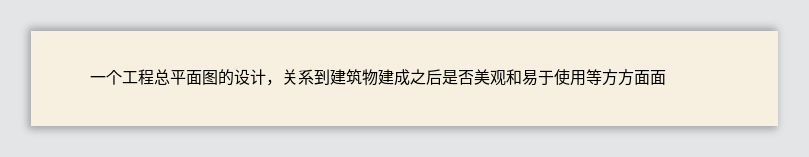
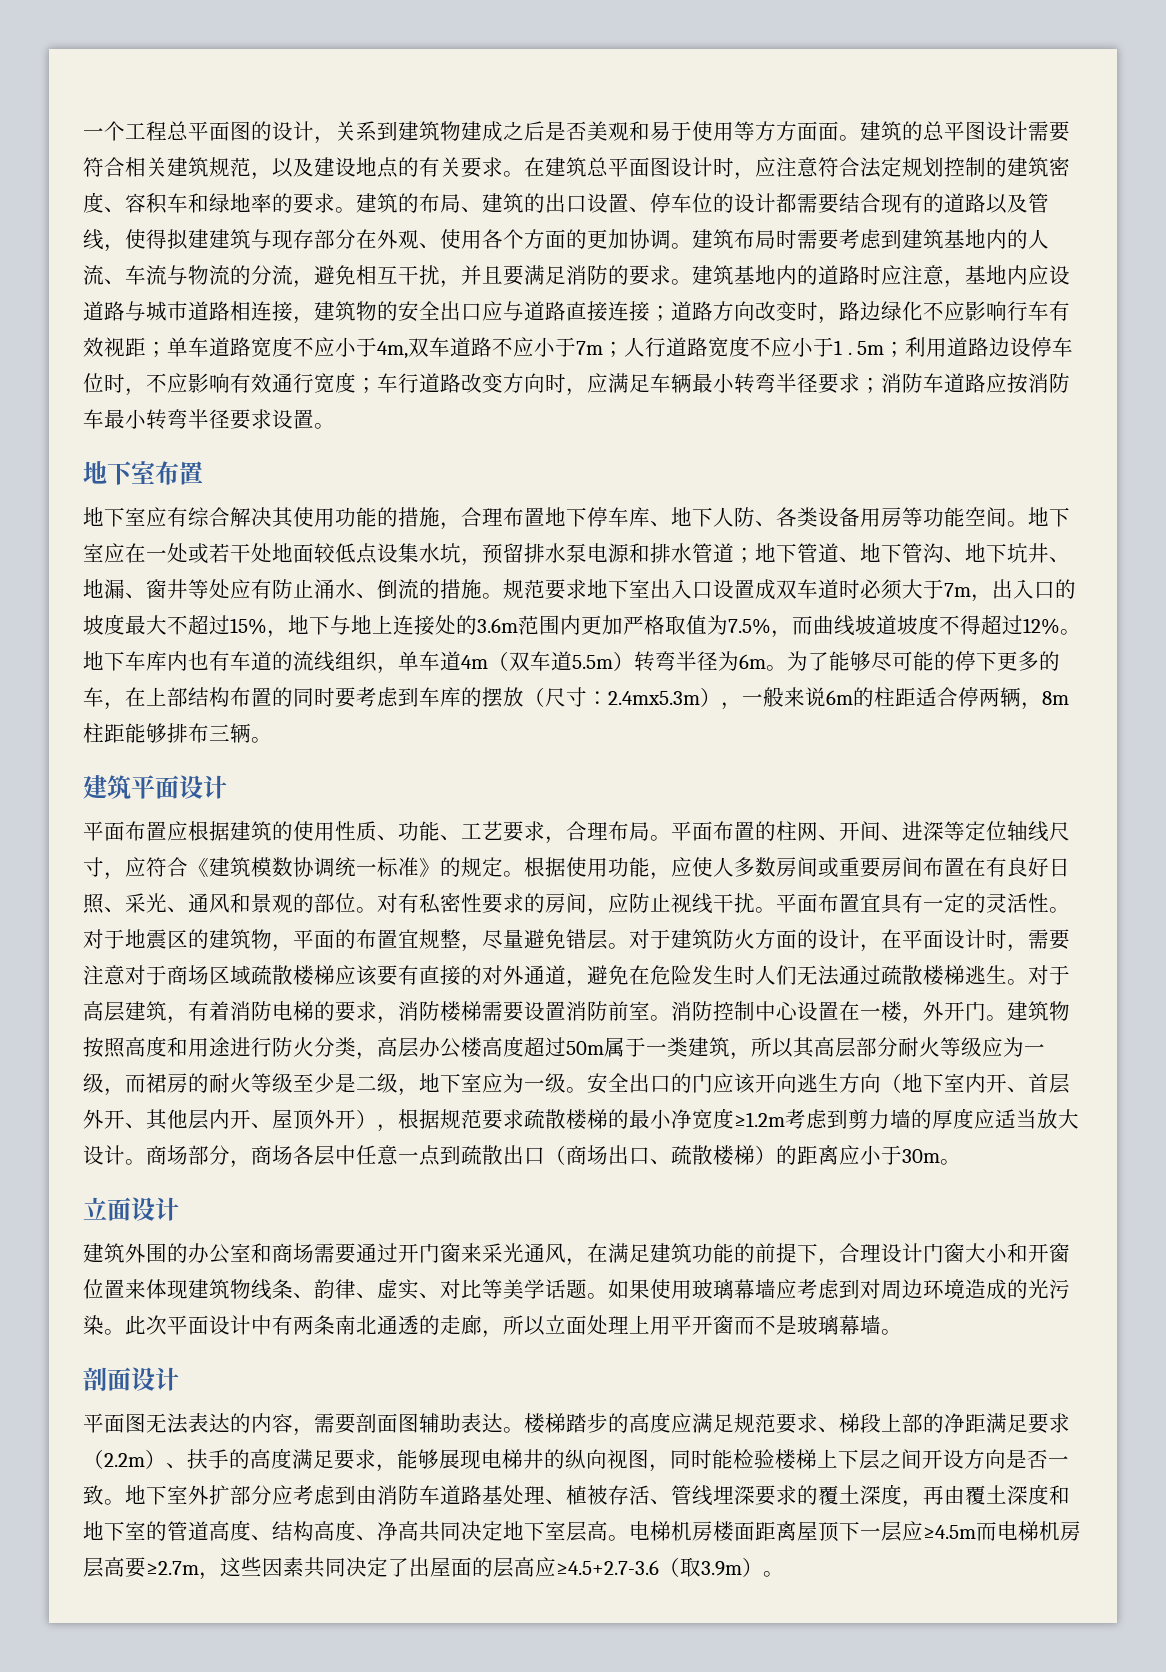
- 一个工程总平面图的设计，关系到建筑物建成之后是否美观和易于使用等方方面面
+ 一个工程总平面图的设计，关系到建筑物建成之后是否美观和易于使用等方方面面。建筑的总平图设计需要符合相关建筑规范，以及建设地点的有关要求。在建筑总平面图设计时，应注意符合法定规划控制的建筑密度、容积车和绿地率的要求。建筑的布局、建筑的出口设置、停车位的设计都需要结合现有的道路以及管线，使得拟建建筑与现存部分在外观、使用各个方面的更加协调。建筑布局时需要考虑到建筑基地内的人流、车流与物流的分流，避免相互干扰，并且要满足消防的要求。建筑基地内的道路时应注意，基地内应设道路与城市道路相连接，建筑物的安全出口应与道路直接连接；道路方向改变时，路边绿化不应影响行车有效视距；单车道路宽度不应小于4m,双车道路不应小于7m；人行道路宽度不应小于1 . 5m；利用道路边设停车位时，不应影响有效通行宽度；车行道路改变方向时，应满足车辆最小转弯半径要求；消防车道路应按消防车最小转弯半径要求设置。
+ 地下室布置
+ 地下室应有综合解决其使用功能的措施，合理布置地下停车库、地下人防、各类设备用房等功能空间。地下室应在一处或若干处地面较低点设集水坑，预留排水泵电源和排水管道；地下管道、地下管沟、地下坑井、地漏、窗井等处应有防止涌水、倒流的措施。规范要求地下室出入口设置成双车道时必须大于7m，出入口的坡度最大不超过15%，地下与地上连接处的3.6m范围内更加严格取值为7.5%，而曲线坡道坡度不得超过12%。地下车库内也有车道的流线组织，单车道4m（双车道5.5m）转弯半径为6m。为了能够尽可能的停下更多的车，在上部结构布置的同时要考虑到车库的摆放（尺寸：2.4mx5.3m），一般来说6m的柱距适合停两辆，8m柱距能够排布三辆。
+ 建筑平面设计
+ 平面布置应根据建筑的使用性质、功能、工艺要求，合理布局。平面布置的柱网、开间、进深等定位轴线尺寸，应符合《建筑模数协调统一标准》的规定。根据使用功能，应使人多数房间或重要房间布置在有良好日照、采光、通风和景观的部位。对有私密性要求的房间，应防止视线干扰。平面布置宜具有一定的灵活性。对于地震区的建筑物，平面的布置宜规整，尽量避免错层。对于建筑防火方面的设计，在平面设计时，需要注意对于商场区域疏散楼梯应该要有直接的对外通道，避免在危险发生时人们无法通过疏散楼梯逃生。对于高层建筑，有着消防电梯的要求，消防楼梯需要设置消防前室。消防控制中心设置在一楼，外开门。建筑物按照高度和用途进行防火分类，高层办公楼高度超过50m属于一类建筑，所以其高层部分耐火等级应为一级，而裙房的耐火等级至少是二级，地下室应为一级。安全出口的门应该开向逃生方向（地下室内开、首层外开、其他层内开、屋顶外开），根据规范要求疏散楼梯的最小净宽度≥1.2m考虑到剪力墙的厚度应适当放大设计。商场部分，商场各层中任意一点到疏散出口（商场出口、疏散楼梯）的距离应小于30m。
+ 立面设计
+ 建筑外围的办公室和商场需要通过开门窗来采光通风，在满足建筑功能的前提下，合理设计门窗大小和开窗位置来体现建筑物线条、韵律、虚实、对比等美学话题。如果使用玻璃幕墙应考虑到对周边环境造成的光污染。此次平面设计中有两条南北通透的走廊，所以立面处理上用平开窗而不是玻璃幕墙。
+ 剖面设计
+ 平面图无法表达的内容，需要剖面图辅助表达。楼梯踏步的高度应满足规范要求、梯段上部的净距满足要求（2.2m）、扶手的高度满足要求，能够展现电梯井的纵向视图，同时能检验楼梯上下层之间开设方向是否一致。地下室外扩部分应考虑到由消防车道路基处理、植被存活、管线埋深要求的覆土深度，再由覆土深度和地下室的管道高度、结构高度、净高共同决定地下室层高。电梯机房楼面距离屋顶下一层应≥4.5m而电梯机房层高要≥2.7m，这些因素共同决定了出屋面的层高应≥4.5+2.7-3.6（取3.9m）。

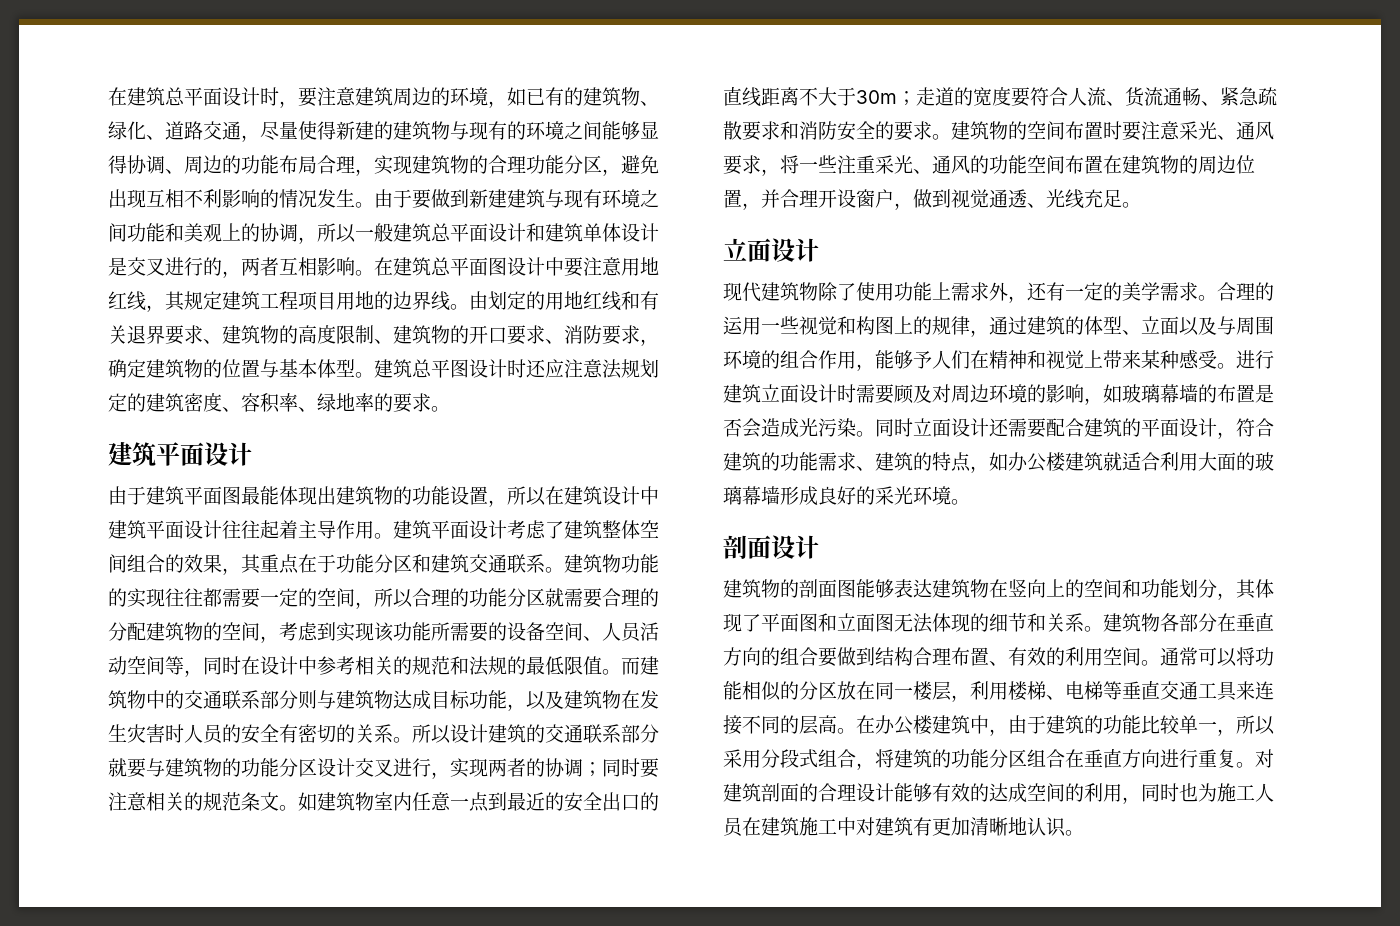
- 一个工程总平面图的设计，关系到建筑物建成之后是否美观和易于使用等方方面面。建筑的总平图设计需要符合相关建筑规范，以及建设地点的有关要求。
+ 在建筑总平面设计时，要注意建筑周边的环境，如已有的建筑物、绿化、道路交通，尽量使得新建的建筑物与现有的环境之间能够显得协调、周边的功能布局合理，实现建筑物的合理功能分区，避免出现互相不利影响的情况发生。由于要做到新建建筑与现有环境之间功能和美观上的协调，所以一般建筑总平面设计和建筑单体设计是交叉进行的，两者互相影响。
- 在建筑总平面图设计时，应注意符合法定规划控制的建筑密度、容积车和绿地率的要求。建筑的布局、建筑的出口设置、停车位的设计都需要结合现有的道路以及管线，使得拟建建筑与现存部分在外观、使用各个方面的更加协调。建筑布局时需要考虑到建筑基地内的人流、车流与物流的分流，避免相互干扰，并且要满足消防的要求。建筑基地内的道路时应注意，基地内应设道路与城市道路相连接，建筑物的安全出口应与道路直接连接；道路方向改变时，路边绿化不应影响行车有效视距；单车道路宽度不应小于4m,双车道路不应小于7m；人行道路宽度不应小于1 . 5m；利用道路边设停车位时，不应影响有效通行宽度；车行道路改变方向时，应满足车辆最小转弯半径要求；消防车道路应按消防车最小转弯半径要求设置。
- 地下室布置
- 地下室应有综合解决其使用功能的措施，合理布置地下停车库、地下人防、各类设备用房等功能空间。地下室应在一处或若干处地面较低点设集水坑，预留排水泵电源和排水管道；地下管道、地下管沟、地下坑井、地漏、窗井等处应有防止涌水、倒流的措施。规范要求地下室出入口设置成双车道时必须大于7m，出入口的坡度最大不超过15%，地下与地上连接处的3.6m范围内更加严格取值为7.5%，而曲线坡道坡度不得超过12%。地下车库内也有车道的流线组织，单车道4m（双车道5.5m）转弯半径为6m。为了能够尽可能的停下更多的车，在上部结构布置的同时要考虑到车库的摆放（尺寸：2.4mx5.3m），一般来说6m的柱距适合停两辆，8m柱距能够排布三辆。
+ 在建筑总平面图设计中要注意用地红线，其规定建筑工程项目用地的边界线。由划定的用地红线和有关退界要求、建筑物的高度限制、建筑物的开口要求、消防要求，确定建筑物的位置与基本体型。建筑总平图设计时还应注意法规划定的建筑密度、容积率、绿地率的要求。
  建筑平面设计
- 平面布置应根据建筑的使用性质、功能、工艺要求，合理布局。平面布置的柱网、开间、进深等定位轴线尺寸，应符合《建筑模数协调统一标准》的规定。根据使用功能，应使人多数房间或重要房间布置在有良好日照、采光、通风和景观的部位。对有私密性要求的房间，应防止视线干扰。平面布置宜具有一定的灵活性。对于地震区的建筑物，平面的布置宜规整，尽量避免错层。对于建筑防火方面的设计，在平面设计时，需要注意对于商场区域疏散楼梯应该要有直接的对外通道，避免在危险发生时人们无法通过疏散楼梯逃生。对于高层建筑，有着消防电梯的要求，消防楼梯需要设置消防前室。消防控制中心设置在一楼，外开门。建筑物按照高度和用途进行防火分类，高层办公楼高度超过50m属于一类建筑，所以其高层部分耐火等级应为一级，而裙房的耐火等级至少是二级，地下室应为一级。安全出口的门应该开向逃生方向（地下室内开、首层外开、其他层内开、屋顶外开），根据规范要求疏散楼梯的最小净宽度≥1.2m考虑到剪力墙的厚度应适当放大设计。商场部分，商场各层中任意一点到疏散出口（商场出口、疏散楼梯）的距离应小于30m。
+ 由于建筑平面图最能体现出建筑物的功能设置，所以在建筑设计中建筑平面设计往往起着主导作用。建筑平面设计考虑了建筑整体空间组合的效果，其重点在于功能分区和建筑交通联系。建筑物功能的实现往往都需要一定的空间，所以合理的功能分区就需要合理的分配建筑物的空间，考虑到实现该功能所需要的设备空间、人员活动空间等，同时在设计中参考相关的规范和法规的最低限值。而建筑物中的交通联系部分则与建筑物达成目标功能，以及建筑物在发生灾害时人员的安全有密切的关系。所以设计建筑的交通联系部分就要与建筑物的功能分区设计交叉进行，实现两者的协调；同时要注意相关的规范条文。如建筑物室内任意一点到最近的安全出口的直线距离不大于30m；走道的宽度要符合人流、货流通畅、紧急疏散要求和消防安全的要求。建筑物的空间布置时要注意采光、通风要求，将一些注重采光、通风的功能空间布置在建筑物的周边位置，并合理开设窗户，做到视觉通透、光线充足。
  立面设计
- 建筑外围的办公室和商场需要通过开门窗来采光通风，在满足建筑功能的前提下，合理设计门窗大小和开窗位置来体现建筑物线条、韵律、虚实、对比等美学话题。如果使用玻璃幕墙应考虑到对周边环境造成的光污染。此次平面设计中有两条南北通透的走廊，所以立面处理上用平开窗而不是玻璃幕墙。
+ 现代建筑物除了使用功能上需求外，还有一定的美学需求。合理的运用一些视觉和构图上的规律，通过建筑的体型、立面以及与周围环境的组合作用，能够予人们在精神和视觉上带来某种感受。进行建筑立面设计时需要顾及对周边环境的影响，如玻璃幕墙的布置是否会造成光污染。同时立面设计还需要配合建筑的平面设计，符合建筑的功能需求、建筑的特点，如办公楼建筑就适合利用大面的玻璃幕墙形成良好的采光环境。
  剖面设计
- 平面图无法表达的内容，需要剖面图辅助表达。楼梯踏步的高度应满足规范要求、梯段上部的净距满足要求（2.2m）、扶手的高度满足要求，能够展现电梯井的纵向视图，同时能检验楼梯上下层之间开设方向是否一致。地下室外扩部分应考虑到由消防车道路基处理、植被存活、管线埋深要求的覆土深度，再由覆土深度和地下室的管道高度、结构高度、净高共同决定地下室层高。电梯机房楼面距离屋顶下一层应≥4.5m而电梯机房层高要≥2.7m，这些因素共同决定了出屋面的层高应≥4.5+2.7-3.6（取3.9m）。
+ 建筑物的剖面图能够表达建筑物在竖向上的空间和功能划分，其体现了平面图和立面图无法体现的细节和关系。建筑物各部分在垂直方向的组合要做到结构合理布置、有效的利用空间。通常可以将功能相似的分区放在同一楼层，利用楼梯、电梯等垂直交通工具来连接不同的层高。在办公楼建筑中，由于建筑的功能比较单一，所以采用分段式组合，将建筑的功能分区组合在垂直方向进行重复。对建筑剖面的合理设计能够有效的达成空间的利用，同时也为施工人员在建筑施工中对建筑有更加清晰地认识。

